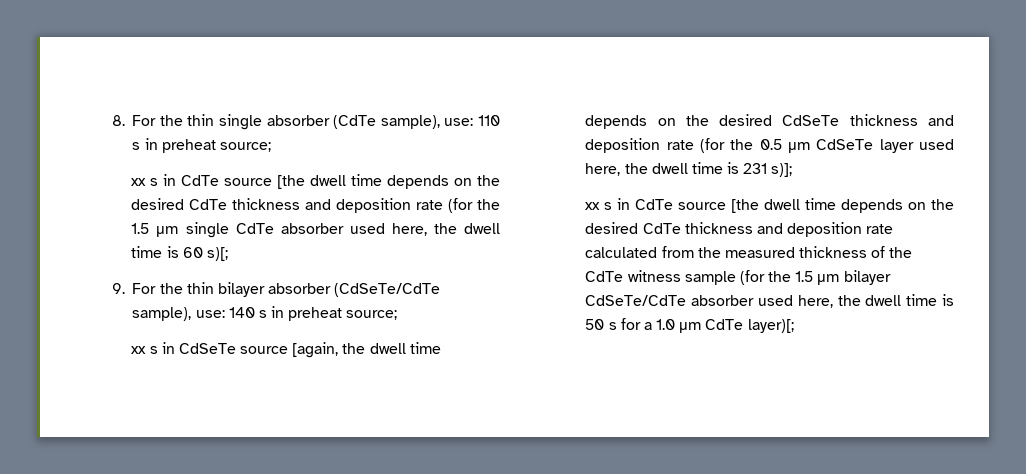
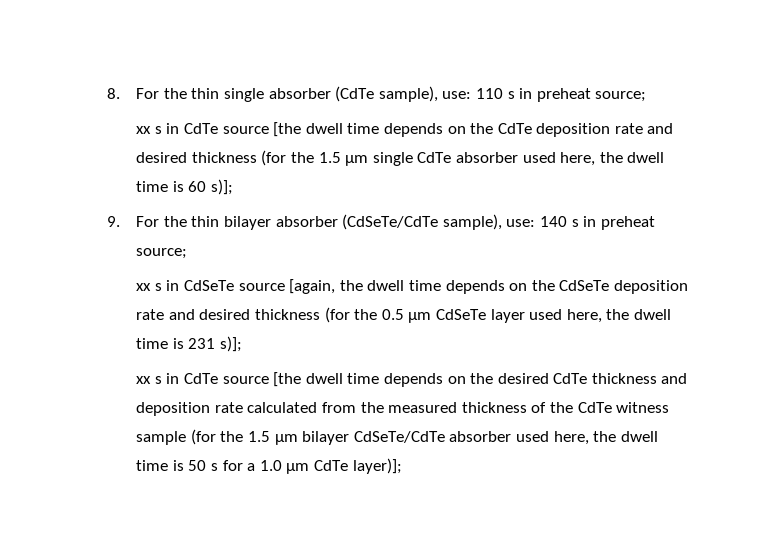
- xx s in CdTe source [the dwell time depends on the desired CdTe thickness and deposition rate (for the 1.5 μm single CdTe absorber used here, the dwell time is 60 s)[;
+ xx s in CdTe source [the dwell time depends on the CdTe deposition rate and desired thickness (for the 1.5 μm single CdTe absorber used here, the dwell time is 60 s)];
- xx s in CdSeTe source [again, the dwell time depends on the desired CdSeTe thickness and deposition rate (for the 0.5 μm CdSeTe layer used here, the dwell time is 231 s)];
+ xx s in CdSeTe source [again, the dwell time depends on the CdSeTe deposition rate and desired thickness (for the 0.5 μm CdSeTe layer used here, the dwell time is 231 s)];
- xx s in CdTe source [the dwell time depends on the desired CdTe thickness and deposition rate calculated from the measured thickness of the CdTe witness sample (for the 1.5 μm bilayer CdSeTe/CdTe absorber used here, the dwell time is 50 s for a 1.0 μm CdTe layer)[;
+ xx s in CdTe source [the dwell time depends on the desired CdTe thickness and deposition rate calculated from the measured thickness of the CdTe witness sample (for the 1.5 μm bilayer CdSeTe/CdTe absorber used here, the dwell time is 50 s for a 1.0 μm CdTe layer)];

